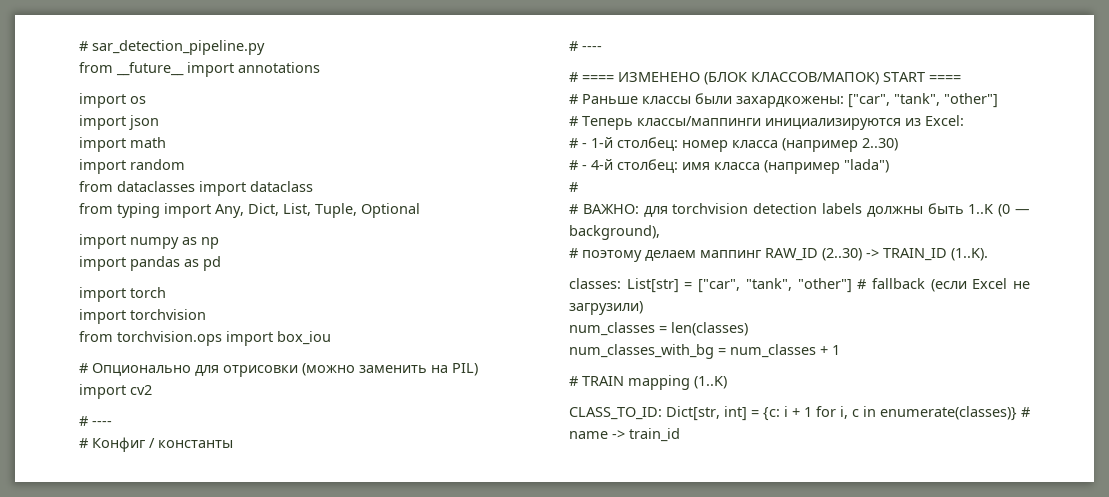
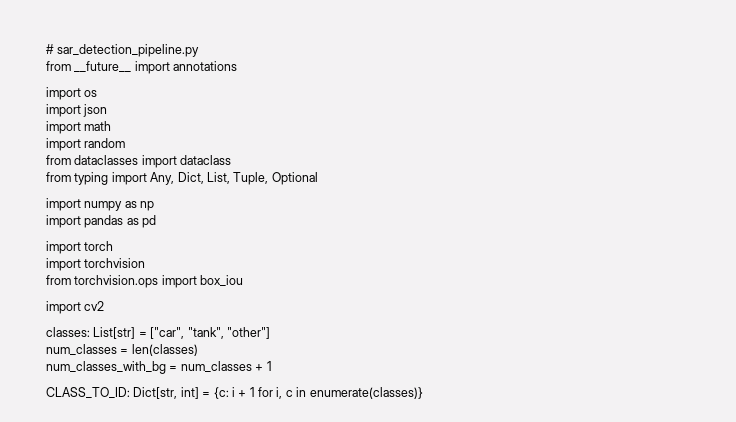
- # Опционально для отрисовки (можно заменить на PIL)
  import cv2
- # ----
- # Конфиг / константы
- # ----
- # ==== ИЗМЕНЕНО (БЛОК КЛАССОВ/МАПОК) START ====
- # Раньше классы были захардкожены: ["car", "tank", "other"]
- # Теперь классы/маппинги инициализируются из Excel:
- # - 1-й столбец: номер класса (например 2..30)
- # - 4-й столбец: имя класса (например "lada")
- #
- # ВАЖНО: для torchvision detection labels должны быть 1..K (0 — background),
- # поэтому делаем маппинг RAW_ID (2..30) -> TRAIN_ID (1..K).
- classes: List[str] = ["car", "tank", "other"] # fallback (если Excel не загрузили)
+ classes: List[str] = ["car", "tank", "other"]
- # TRAIN mapping (1..K)
- CLASS_TO_ID: Dict[str, int] = {c: i + 1 for i, c in enumerate(classes)} # name -> train_id
+ CLASS_TO_ID: Dict[str, int] = {c: i + 1 for i, c in enumerate(classes)}

